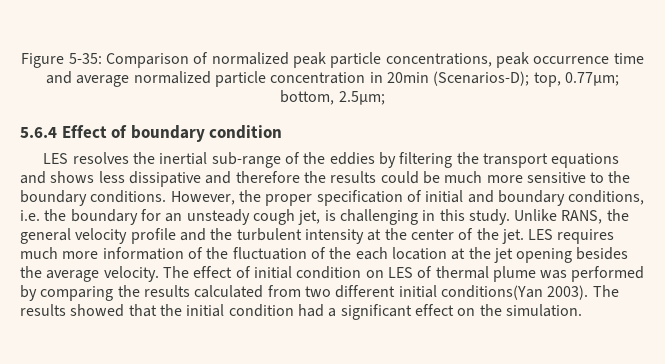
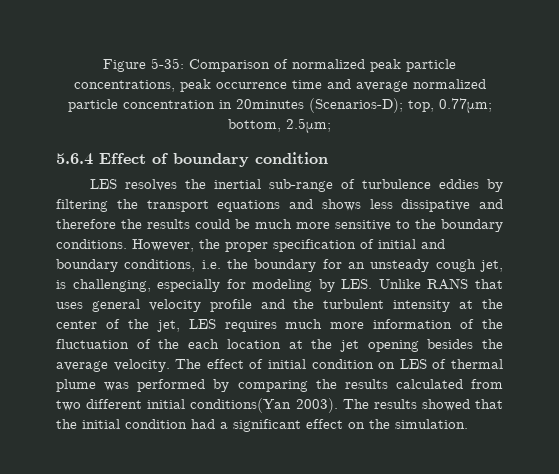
- Figure 5-35: Comparison of normalized peak particle concentrations, peak occurrence time and average normalized particle concentration in 20min (Scenarios-D); top, 0.77μm; bottom, 2.5μm;
+ Figure 5-35: Comparison of normalized peak particle concentrations, peak occurrence time and average normalized particle concentration in 20minutes (Scenarios-D); top, 0.77μm; bottom, 2.5μm;
- LES resolves the inertial sub-range of the eddies by filtering the transport equations and shows less dissipative and therefore the results could be much more sensitive to the boundary conditions.
+ LES resolves the inertial sub-range of turbulence eddies by filtering the transport equations and shows less dissipative and therefore the results could be much more sensitive to the boundary conditions.
- However, the proper specification of initial and boundary conditions, i.e. the boundary for an unsteady cough jet, is challenging in this study. Unlike RANS, the general velocity profile and the turbulent intensity at the center of the jet. LES requires much more information of the fluctuation of the each location at the jet opening besides the average velocity.
+ However, the proper specification of initial and boundary conditions, i.e. the boundary for an unsteady cough jet, is challenging, especially for modeling by LES. Unlike RANS that uses general velocity profile and the turbulent intensity at the center of the jet, LES requires much more information of the fluctuation of the each location at the jet opening besides the average velocity.

